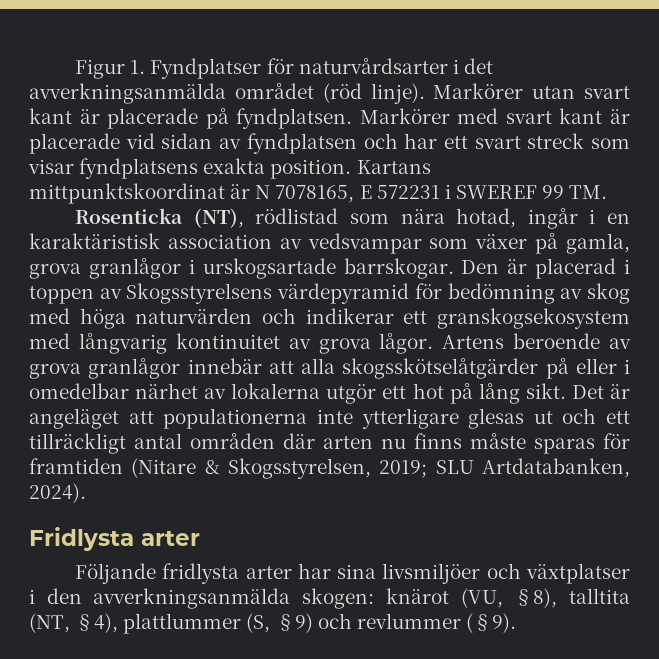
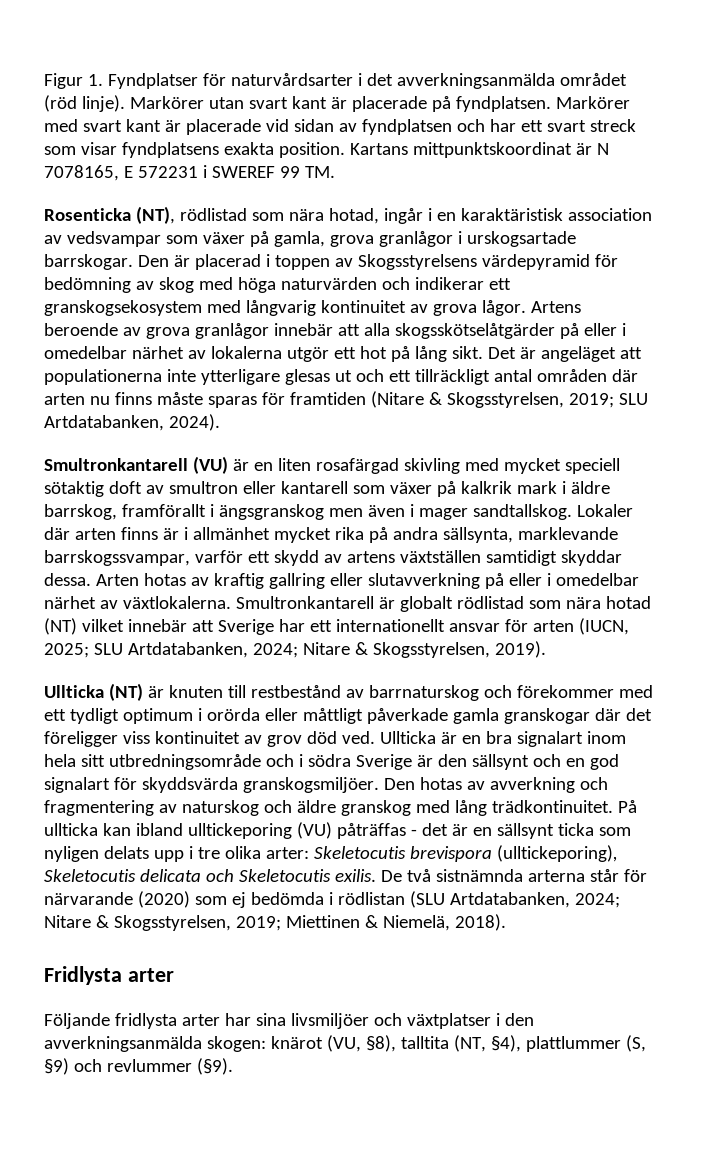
+ Smultronkantarell (VU) är en liten rosafärgad skivling med mycket speciell sötaktig doft av smultron eller kantarell som växer på kalkrik mark i äldre barrskog, framförallt i ängsgranskog men även i mager sandtallskog. Lokaler där arten finns är i allmänhet mycket rika på andra sällsynta, marklevande barrskogssvampar, varför ett skydd av artens växtställen samtidigt skyddar dessa. Arten hotas av kraftig gallring eller slutavverkning på eller i omedelbar närhet av växtlokalerna. Smultronkantarell är globalt rödlistad som nära hotad (NT) vilket innebär att Sverige har ett internationellt ansvar för arten (IUCN, 2025; SLU Artdatabanken, 2024; Nitare & Skogsstyrelsen, 2019).
+ Ullticka (NT) är knuten till restbestånd av barrnaturskog och förekommer med ett tydligt optimum i orörda eller måttligt påverkade gamla granskogar där det föreligger viss kontinuitet av grov död ved. Ullticka är en bra signalart inom hela sitt utbredningsområde och i södra Sverige är den sällsynt och en god signalart för skyddsvärda granskogsmiljöer. Den hotas av avverkning och fragmentering av naturskog och äldre granskog med lång trädkontinuitet. På ullticka kan ibland ulltickeporing (VU) påträffas - det är en sällsynt ticka som nyligen delats upp i tre olika arter: Skeletocutis brevispora (ulltickeporing), Skeletocutis delicata och Skeletocutis exilis. De två sistnämnda arterna står för närvarande (2020) som ej bedömda i rödlistan (SLU Artdatabanken, 2024; Nitare & Skogsstyrelsen, 2019; Miettinen & Niemelä, 2018).

